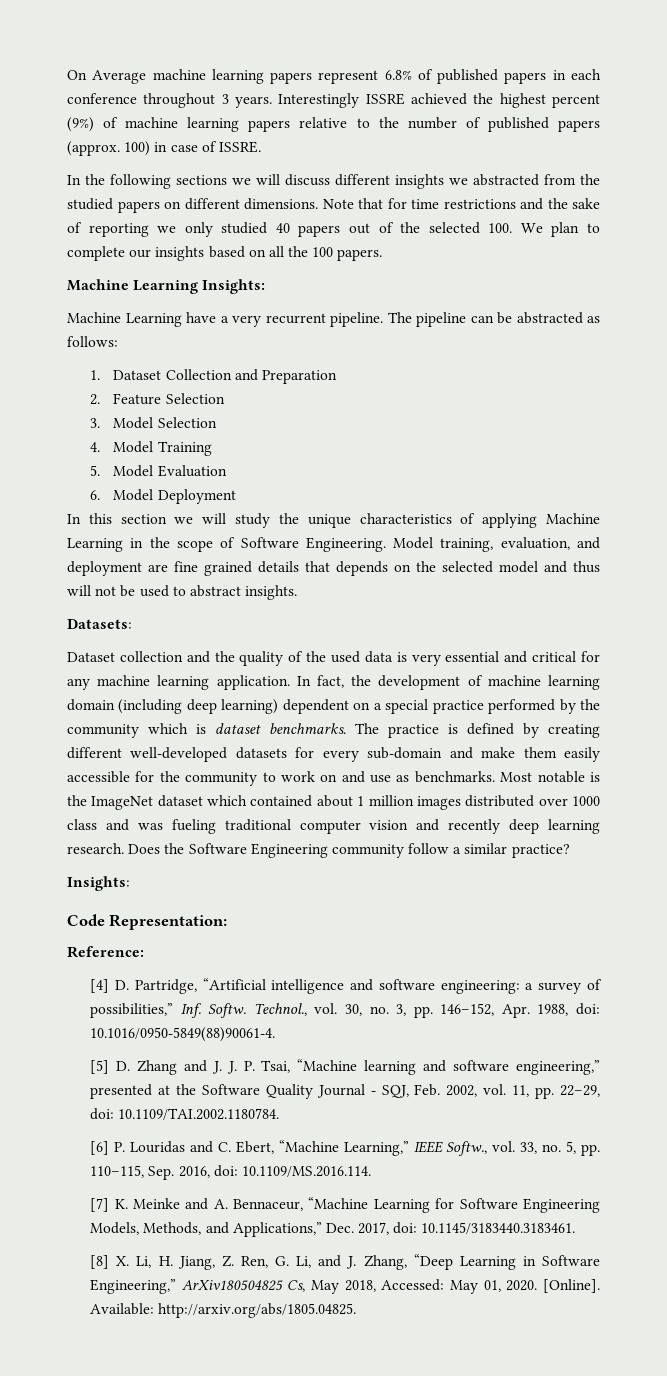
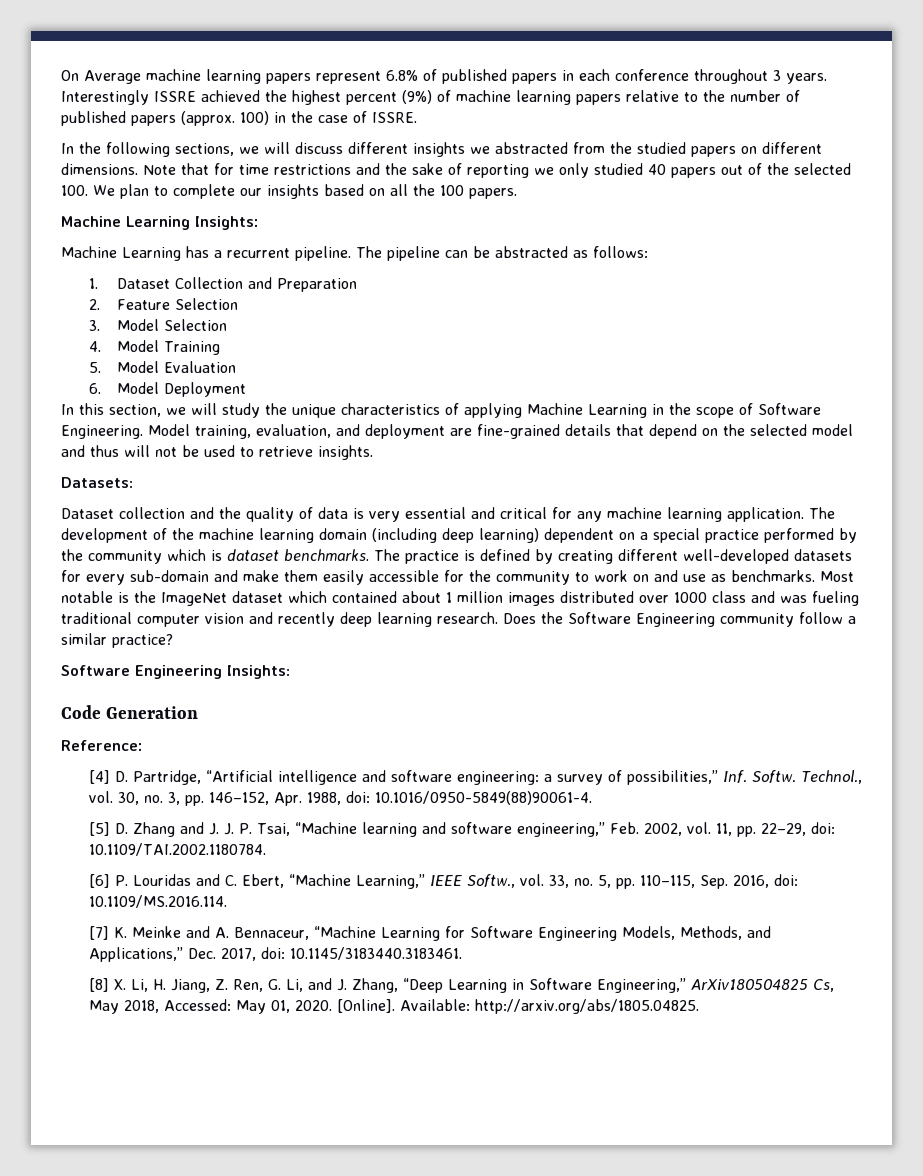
- Interestingly ISSRE achieved the highest percent (9%) of machine learning papers relative to the number of published papers (approx. 100) in case of ISSRE.
+ Interestingly ISSRE achieved the highest percent (9%) of machine learning papers relative to the number of published papers (approx. 100) in the case of ISSRE.
- In the following sections we will discuss different insights we abstracted from the studied papers on different dimensions.
+ In the following sections, we will discuss different insights we abstracted from the studied papers on different dimensions.
- Machine Learning have a very recurrent pipeline.
+ Machine Learning has a recurrent pipeline.
- In this section we will study the unique characteristics of applying Machine Learning in the scope of Software Engineering.
+ In this section, we will study the unique characteristics of applying Machine Learning in the scope of Software Engineering.
- Model training, evaluation, and deployment are fine grained details that depends on the selected model and thus will not be used to abstract insights.
+ Model training, evaluation, and deployment are fine-grained details that depend on the selected model and thus will not be used to retrieve insights.
- Dataset collection and the quality of the used data is very essential and critical for any machine learning application.
+ Dataset collection and the quality of data is very essential and critical for any machine learning application.
- In fact, the development of machine learning domain (including deep learning) dependent on a special practice performed by the community which is dataset benchmarks.
+ The development of the machine learning domain (including deep learning) dependent on a special practice performed by the community which is dataset benchmarks.
  Does the Software Engineering community follow a similar practice?
- Insights:
+ Software Engineering Insights:
- Code Representation:
+ Code Generation
- [5] D. Zhang and J. J. P. Tsai, “Machine learning and software engineering,” presented at the Software Quality Journal - SQJ, Feb. 2002, vol. 11, pp. 22–29, doi: 10.1109/TAI.2002.1180784.
+ [5] D. Zhang and J. J. P. Tsai, “Machine learning and software engineering,” Feb. 2002, vol. 11, pp. 22–29, doi: 10.1109/TAI.2002.1180784.

